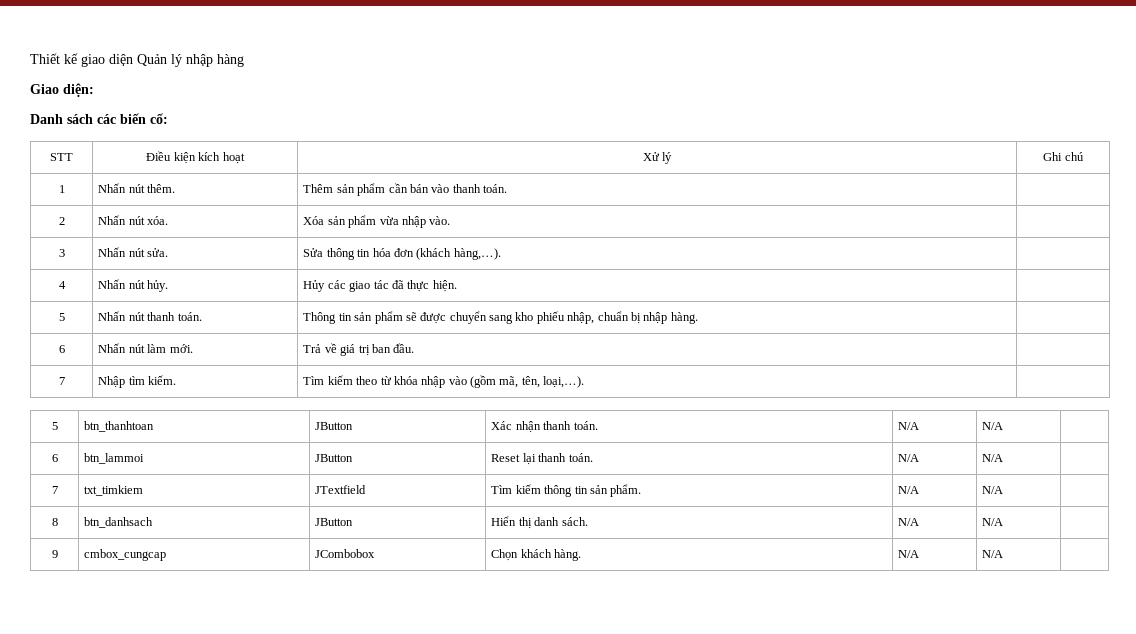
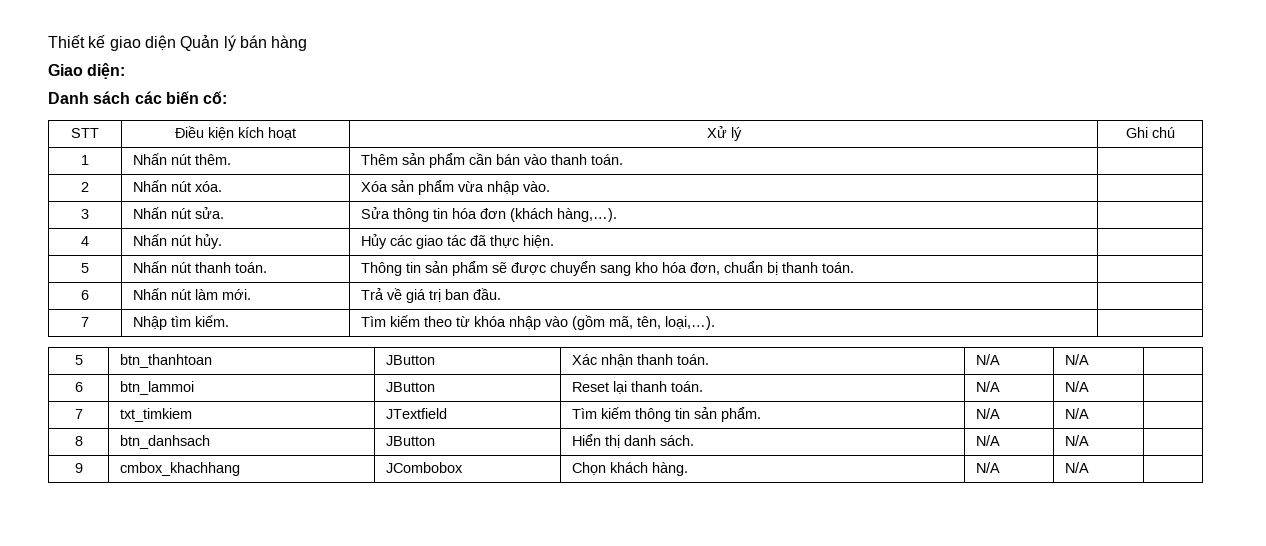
- Thiết kế giao diện Quản lý nhập hàng
+ Thiết kế giao diện Quản lý bán hàng
- 5 | Nhấn nút thanh toán. | Thông tin sản phẩm sẽ được chuyển sang kho phiếu nhập, chuẩn bị nhập hàng. |
+ 5 | Nhấn nút thanh toán. | Thông tin sản phẩm sẽ được chuyển sang kho hóa đơn, chuẩn bị thanh toán. |
- 9 | cmbox_cungcap | JCombobox | Chọn khách hàng. | N/A | N/A |
+ 9 | cmbox_khachhang | JCombobox | Chọn khách hàng. | N/A | N/A |

